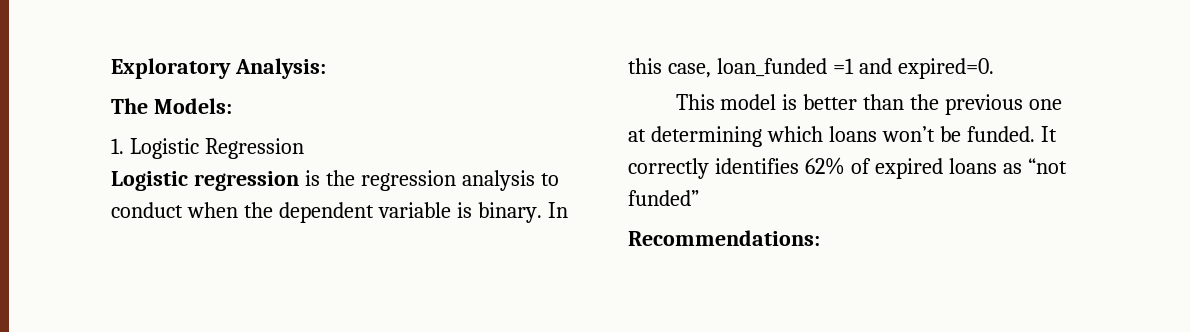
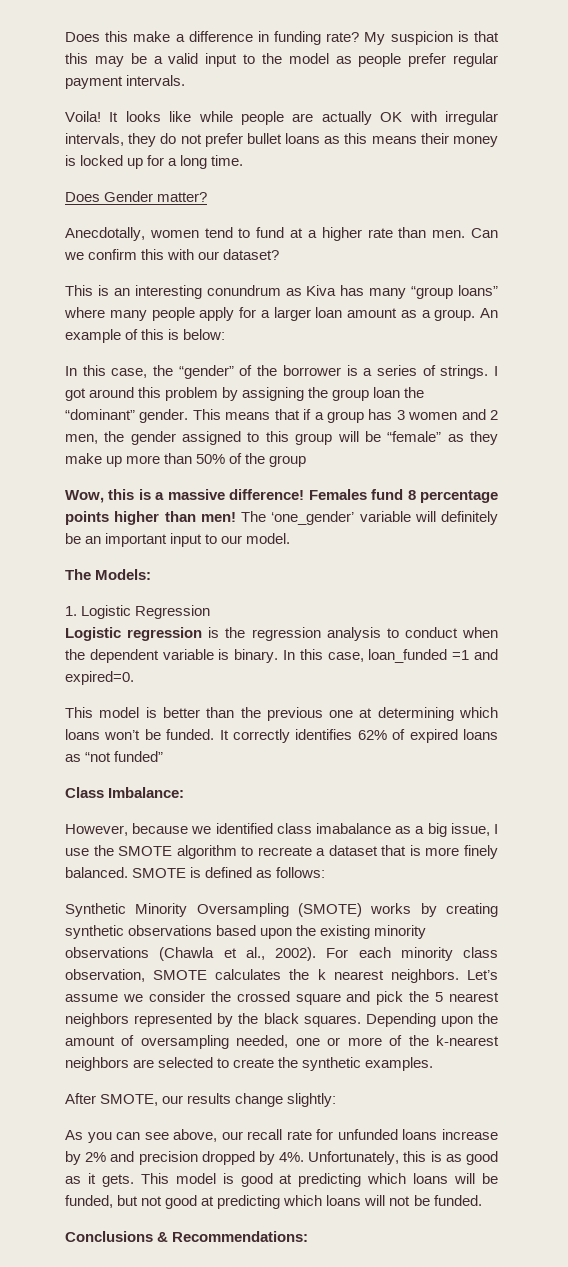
- Exploratory Analysis:
+ Does this make a difference in funding rate? My suspicion is that this may be a valid input to the model as people prefer regular payment intervals.
+ Voila! It looks like while people are actually OK with irregular intervals, they do not prefer bullet loans as this means their money is locked up for a long time.
+ Does Gender matter?
+ Anecdotally, women tend to fund at a higher rate than men. Can we confirm this with our dataset?
+ This is an interesting conundrum as Kiva has many “group loans” where many people apply for a larger loan amount as a group. An example of this is below:
+ In this case, the “gender” of the borrower is a series of strings. I got around this problem by assigning the group loan the “dominant” gender. This means that if a group has 3 women and 2 men, the gender assigned to this group will be “female” as they make up more than 50% of the group
+ Wow, this is a massive difference! Females fund 8 percentage points higher than men! The ‘one_gender’ variable will definitely be an important input to our model.
- Recommendations:
+ Class Imbalance:
+ However, because we identified class imabalance as a big issue, I use the SMOTE algorithm to recreate a dataset that is more finely balanced. SMOTE is defined as follows:
+ Synthetic Minority Oversampling (SMOTE) works by creating synthetic observations based upon the existing minority observations (Chawla et al., 2002). For each minority class observation, SMOTE calculates the k nearest neighbors. Let’s assume we consider the crossed square and pick the 5 nearest neighbors represented by the black squares. Depending upon the amount of oversampling needed, one or more of the k-nearest neighbors are selected to create the synthetic examples.
+ After SMOTE, our results change slightly:
+ As you can see above, our recall rate for unfunded loans increase by 2% and precision dropped by 4%. Unfortunately, this is as good as it gets. This model is good at predicting which loans will be funded, but not good at predicting which loans will not be funded.
+ Conclusions & Recommendations:

